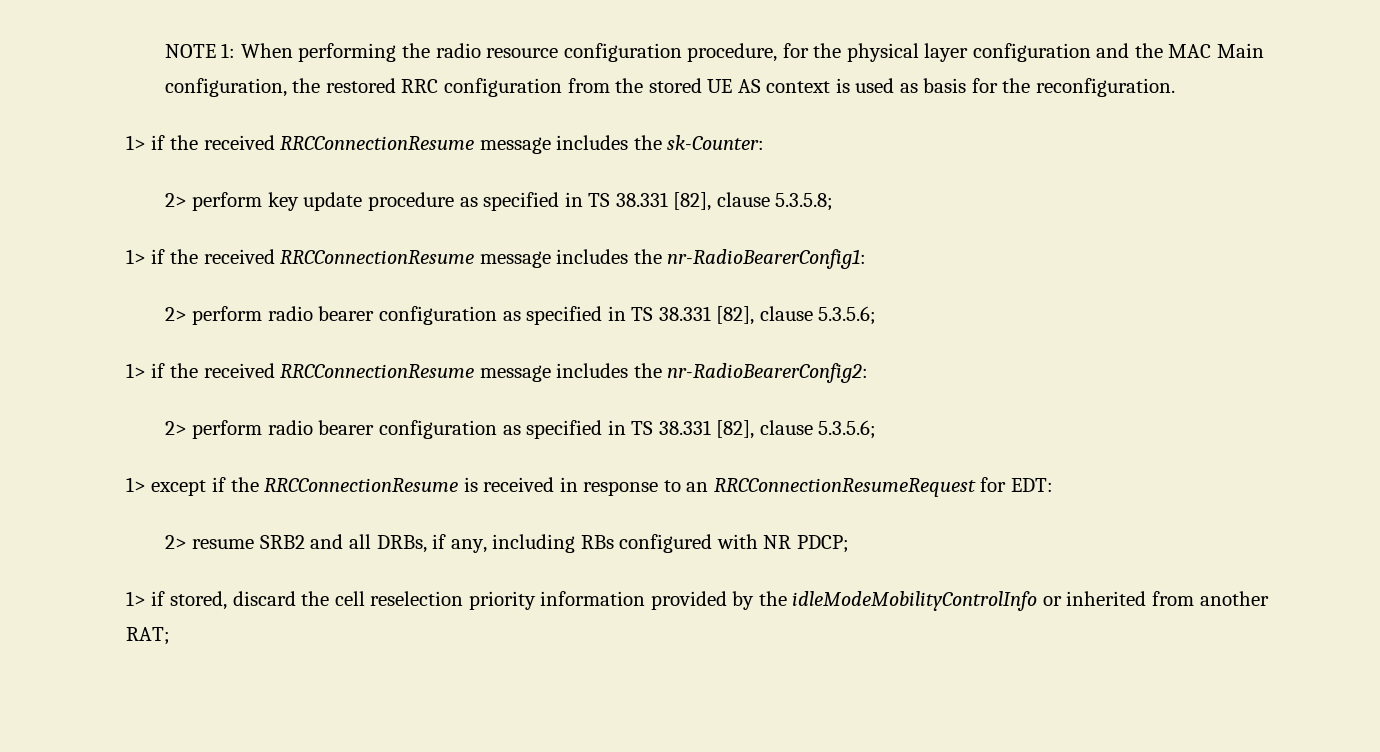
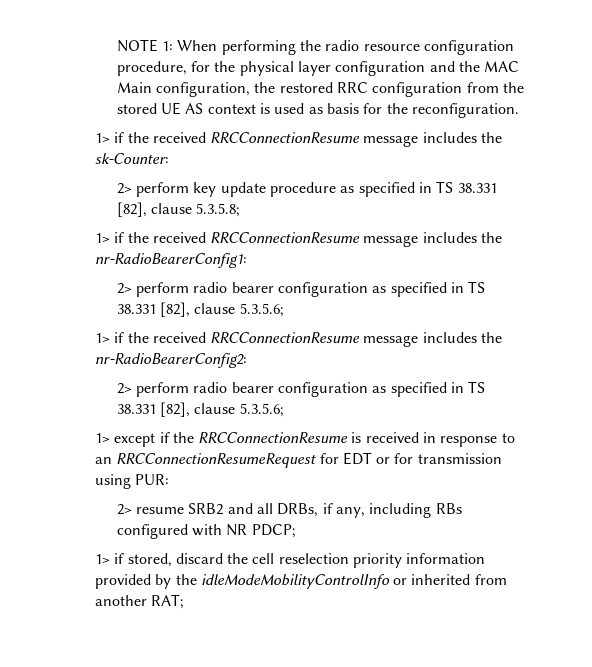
- 1> except if the RRCConnectionResume is received in response to an RRCConnectionResumeRequest for EDT:
+ 1> except if the RRCConnectionResume is received in response to an RRCConnectionResumeRequest for EDT or for transmission using PUR:

